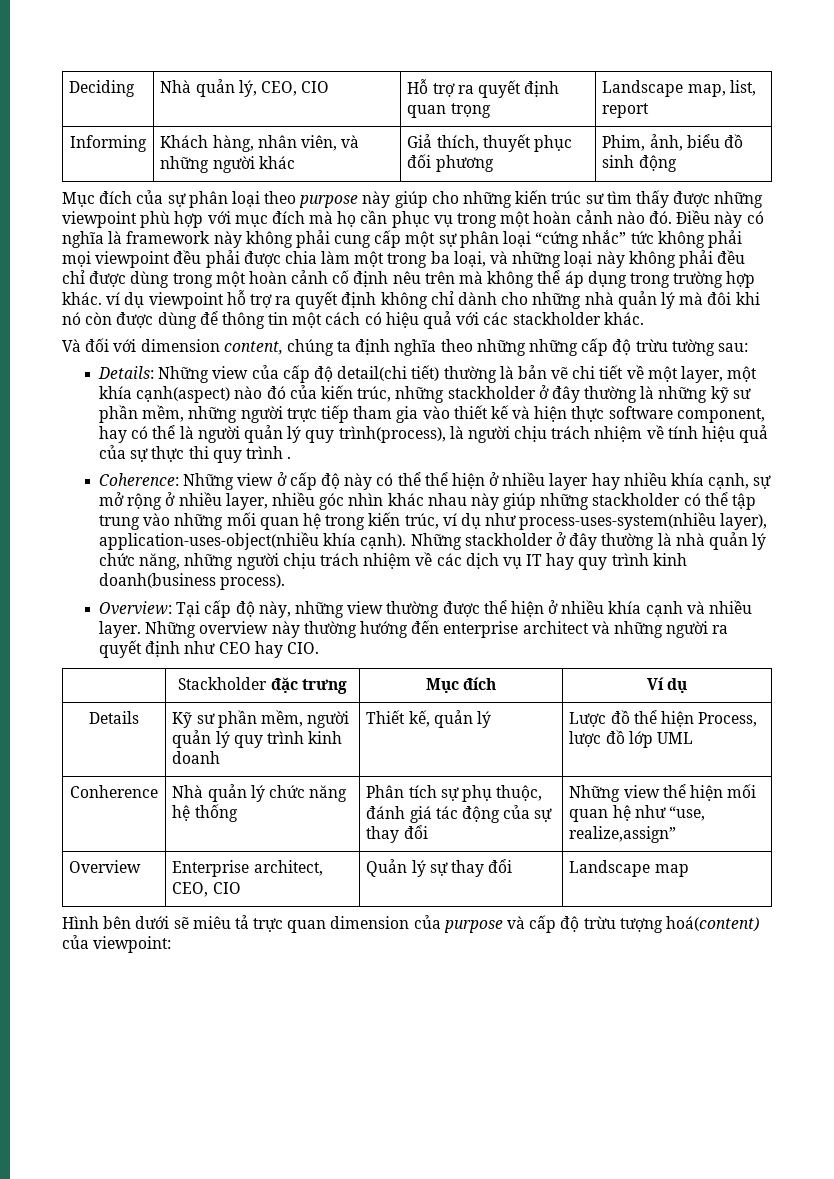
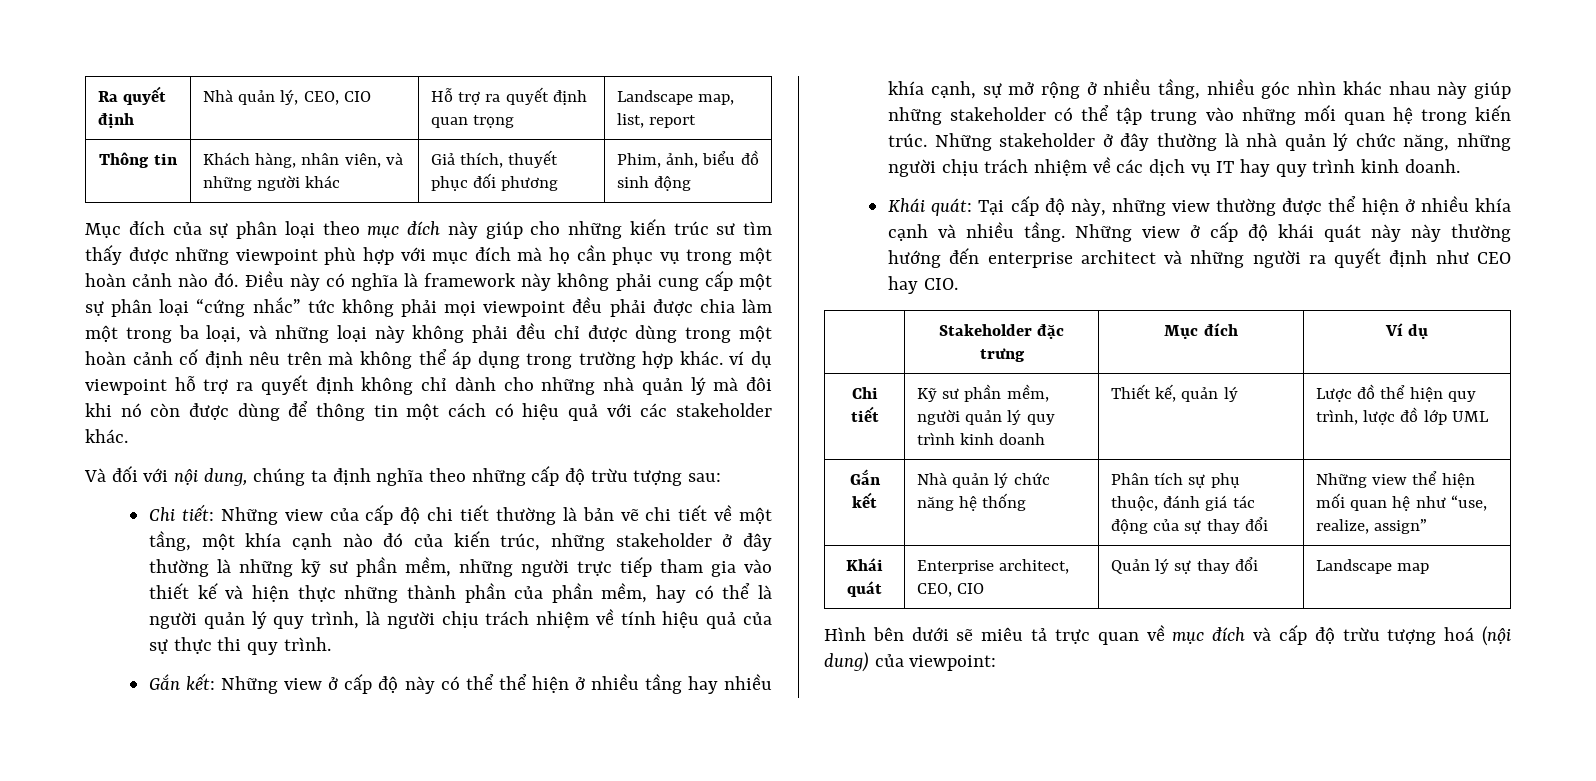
- Deciding | Nhà quản lý, CEO, CIO | Hỗ trợ ra quyết định quan trọng | Landscape map, list, report
+ Ra quyết định | Nhà quản lý, CEO, CIO | Hỗ trợ ra quyết định quan trọng | Landscape map, list, report
- Informing | Khách hàng, nhân viên, và những người khác | Giả thích, thuyết phục đối phương | Phim, ảnh, biểu đồ sinh động
+ Thông tin | Khách hàng, nhân viên, và những người khác | Giả thích, thuyết phục đối phương | Phim, ảnh, biểu đồ sinh động
- Mục đích của sự phân loại theo purpose này giúp cho những kiến trúc sư tìm thấy được những viewpoint phù hợp với mục đích mà họ cần phục vụ trong một hoàn cảnh nào đó.
+ Mục đích của sự phân loại theo mục đích này giúp cho những kiến trúc sư tìm thấy được những viewpoint phù hợp với mục đích mà họ cần phục vụ trong một hoàn cảnh nào đó.
- Điều này có nghĩa là framework này không phải cung cấp một sự phân loại “cứng nhắc” tức không phải mọi viewpoint đều phải được chia làm một trong ba loại, và những loại này không phải đều chỉ được dùng trong một hoàn cảnh cố định nêu trên mà không thể áp dụng trong trường hợp khác. ví dụ viewpoint hỗ trợ ra quyết định không chỉ dành cho những nhà quản lý mà đôi khi nó còn được dùng để thông tin một cách có hiệu quả với các stackholder khác.
+ Điều này có nghĩa là framework này không phải cung cấp một sự phân loại “cứng nhắc” tức không phải mọi viewpoint đều phải được chia làm một trong ba loại, và những loại này không phải đều chỉ được dùng trong một hoàn cảnh cố định nêu trên mà không thể áp dụng trong trường hợp khác. ví dụ viewpoint hỗ trợ ra quyết định không chỉ dành cho những nhà quản lý mà đôi khi nó còn được dùng để thông tin một cách có hiệu quả với các stakeholder khác.
- Và đối với dimension content, chúng ta định nghĩa theo những những cấp độ trừu tường sau:
+ Và đối với nội dung, chúng ta định nghĩa theo những cấp độ trừu tượng sau:
- Details:
+ Chi tiết:
- Những view của cấp độ detail(chi tiết) thường là bản vẽ chi tiết về một layer, một khía cạnh(aspect) nào đó của kiến trúc, những stackholder ở đây thường là những kỹ sư phần mềm, những người trực tiếp tham gia vào thiết kế và hiện thực software component, hay có thể là người quản lý quy trình(process), là người chịu trách nhiệm về tính hiệu quả của sự thực thi quy trình .
- Coherence:
+ Những view của cấp độ chi tiết thường là bản vẽ chi tiết về một tầng, một khía cạnh nào đó của kiến trúc, những stakeholder ở đây thường là những kỹ sư phần mềm, những người trực tiếp tham gia vào thiết kế và hiện thực những thành phần của phần mềm, hay có thể là người quản lý quy trình, là người chịu trách nhiệm về tính hiệu quả của sự thực thi quy trình.
+ Gắn kết:
- Những view ở cấp độ này có thể thể hiện ở nhiều layer hay nhiều khía cạnh, sự mở rộng ở nhiều layer, nhiều góc nhìn khác nhau này giúp những stackholder có thể tập trung vào những mối quan hệ trong kiến trúc, ví dụ như process-uses-system(nhiều layer), application-uses-object(nhiều khía cạnh). Những stackholder ở đây thường là nhà quản lý chức năng, những người chịu trách nhiệm về các dịch vụ IT hay quy trình kinh doanh(business process).
- Overview:
+ Những view ở cấp độ này có thể thể hiện ở nhiều tầng hay nhiều khía cạnh, sự mở rộng ở nhiều tầng, nhiều góc nhìn khác nhau này giúp những stakeholder có thể tập trung vào những mối quan hệ trong kiến trúc. Những stakeholder ở đây thường là nhà quản lý chức năng, những người chịu trách nhiệm về các dịch vụ IT hay quy trình kinh doanh.
+ Khái quát:
- Tại cấp độ này, những view thường được thể hiện ở nhiều khía cạnh và nhiều layer. Những overview này thường hướng đến enterprise architect và những người ra quyết định như CEO hay CIO.
+ Tại cấp độ này, những view thường được thể hiện ở nhiều khía cạnh và nhiều tầng. Những view ở cấp độ khái quát này này thường hướng đến enterprise architect và những người ra quyết định như CEO hay CIO.
- | Stackholder đặc trưng | Mục đích | Ví dụ
+ | Stakeholder đặc trưng | Mục đích | Ví dụ
- Details | Kỹ sư phần mềm, người quản lý quy trình kinh doanh | Thiết kế, quản lý | Lược đồ thể hiện Process, lược đồ lớp UML
+ Chi tiết | Kỹ sư phần mềm, người quản lý quy trình kinh doanh | Thiết kế, quản lý | Lược đồ thể hiện quy trình, lược đồ lớp UML
- Conherence | Nhà quản lý chức năng hệ thống | Phân tích sự phụ thuộc, đánh giá tác động của sự thay đổi | Những view thể hiện mối quan hệ như “use, realize,assign”
- Overview | Enterprise architect, CEO, CIO | Quản lý sự thay đổi | Landscape map
+ Gắn kết | Nhà quản lý chức năng hệ thống | Phân tích sự phụ thuộc, đánh giá tác động của sự thay đổi | Những view thể hiện mối quan hệ như “use, realize, assign”
+ Khái quát | Enterprise architect, CEO, CIO | Quản lý sự thay đổi | Landscape map
- Hình bên dưới sẽ miêu tả trực quan dimension của purpose và cấp độ trừu tượng hoá(content) của viewpoint:
+ Hình bên dưới sẽ miêu tả trực quan về mục đích và cấp độ trừu tượng hoá (nội dung) của viewpoint:

